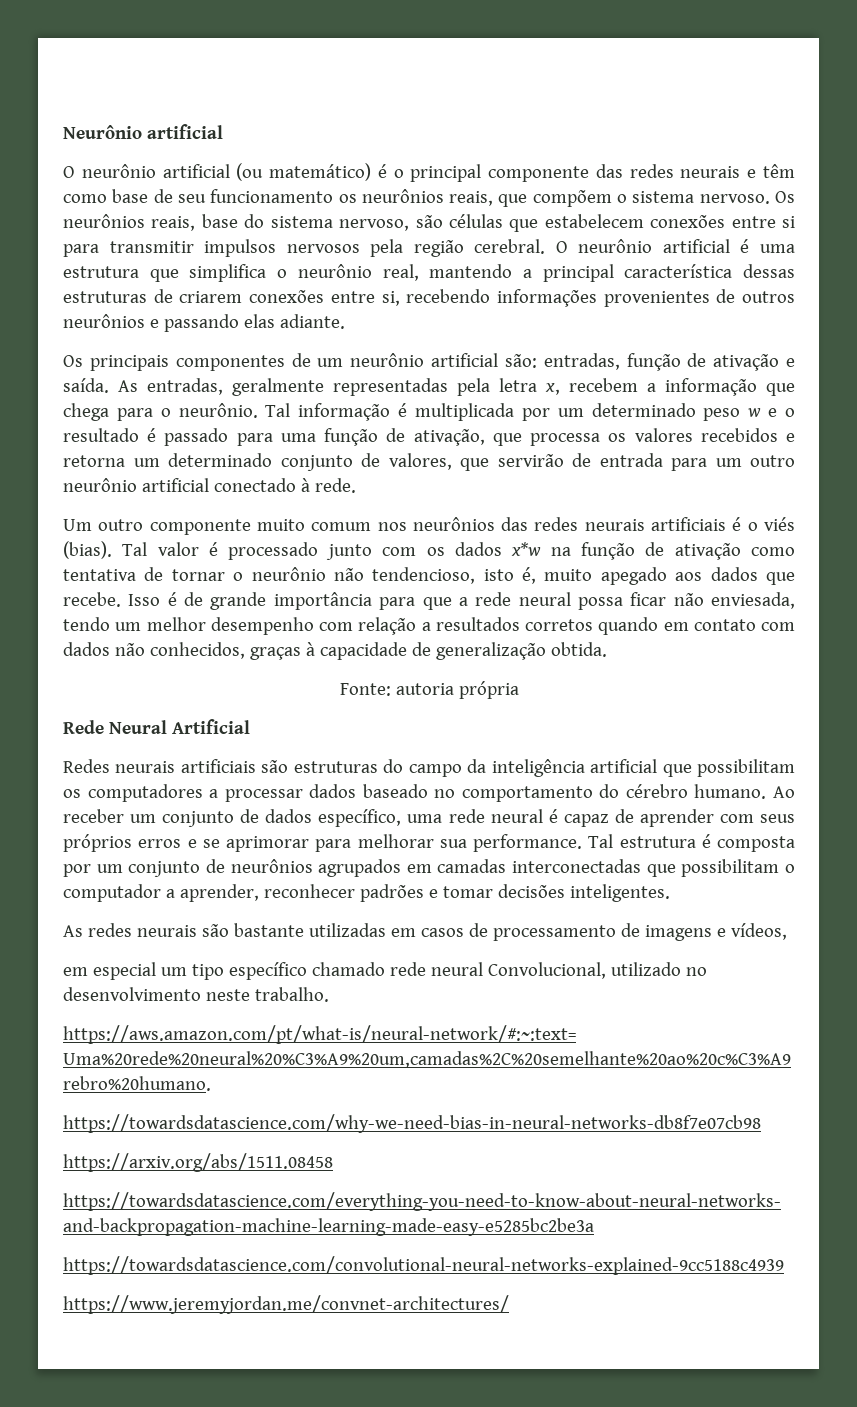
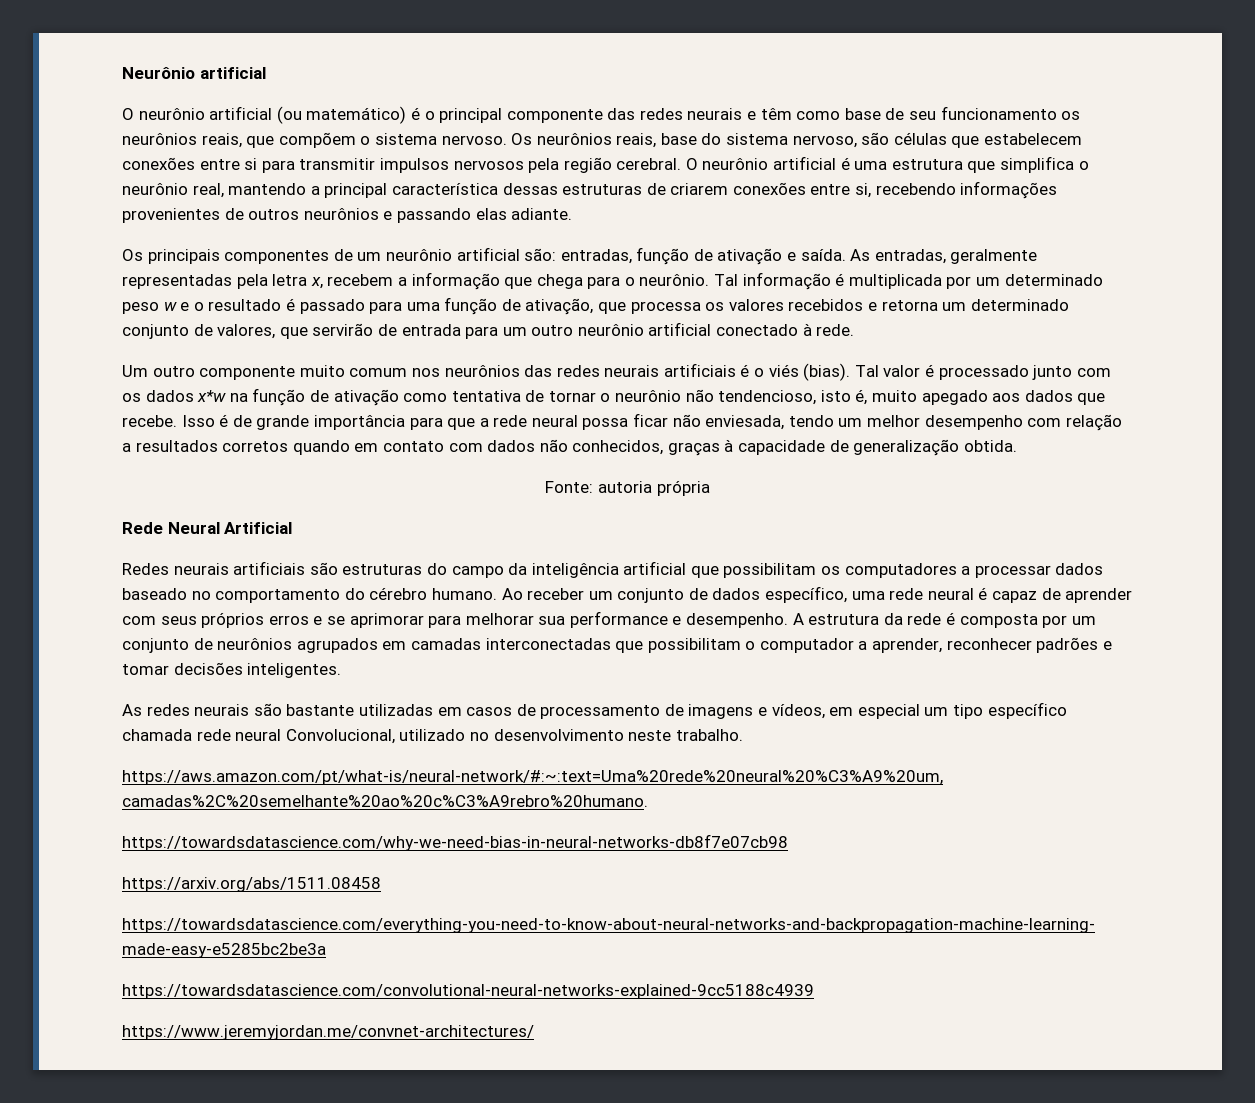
- Ao receber um conjunto de dados específico, uma rede neural é capaz de aprender com seus próprios erros e se aprimorar para melhorar sua performance. Tal estrutura é composta por um conjunto de neurônios agrupados em camadas interconectadas que possibilitam o computador a aprender, reconhecer padrões e tomar decisões inteligentes.
+ Ao receber um conjunto de dados específico, uma rede neural é capaz de aprender com seus próprios erros e se aprimorar para melhorar sua performance e desempenho. A estrutura da rede é composta por um conjunto de neurônios agrupados em camadas interconectadas que possibilitam o computador a aprender, reconhecer padrões e tomar decisões inteligentes.
- As redes neurais são bastante utilizadas em casos de processamento de imagens e vídeos,
- em especial um tipo específico chamado rede neural Convolucional, utilizado no desenvolvimento neste trabalho.
+ As redes neurais são bastante utilizadas em casos de processamento de imagens e vídeos, em especial um tipo específico chamada rede neural Convolucional, utilizado no desenvolvimento neste trabalho.

